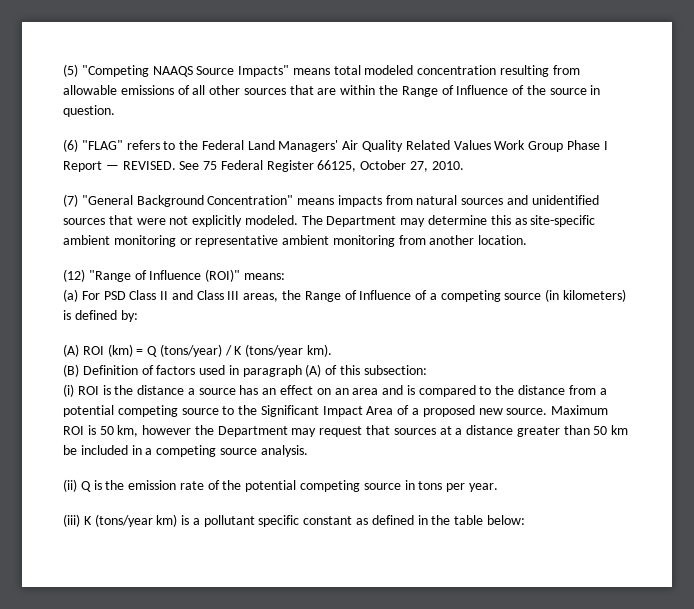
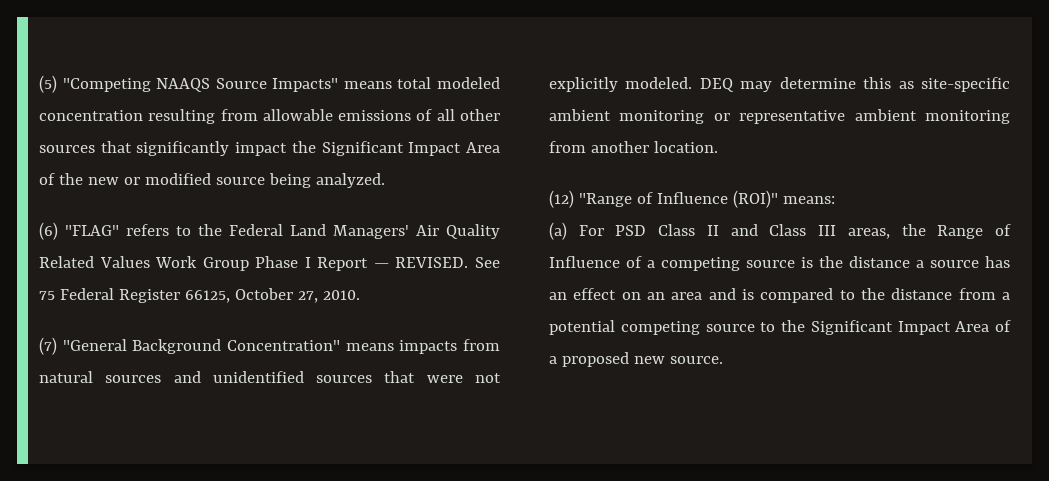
- (5) "Competing NAAQS Source Impacts" means total modeled concentration resulting from allowable emissions of all other sources that are within the Range of Influence of the source in question.
+ (5) "Competing NAAQS Source Impacts" means total modeled concentration resulting from allowable emissions of all other sources that significantly impact the Significant Impact Area of the new or modified source being analyzed.
- The Department may determine this as site-specific ambient monitoring or representative ambient monitoring from another location.
+ DEQ may determine this as site-specific ambient monitoring or representative ambient monitoring from another location.
- (a) For PSD Class II and Class III areas, the Range of Influence of a competing source (in kilometers) is defined by:
- (A) ROI (km) = Q (tons/year) / K (tons/year km).
- (B) Definition of factors used in paragraph (A) of this subsection:
- (i) ROI is the distance a source has an effect on an area and is compared to the distance from a potential competing source to the Significant Impact Area of a proposed new source. Maximum ROI is 50 km, however the Department may request that sources at a distance greater than 50 km be included in a competing source analysis.
- (ii) Q is the emission rate of the potential competing source in tons per year.
- (iii) K (tons/year km) is a pollutant specific constant as defined in the table below:
+ (a) For PSD Class II and Class III areas, the Range of Influence of a competing source is the distance a source has an effect on an area and is compared to the distance from a potential competing source to the Significant Impact Area of a proposed new source.

